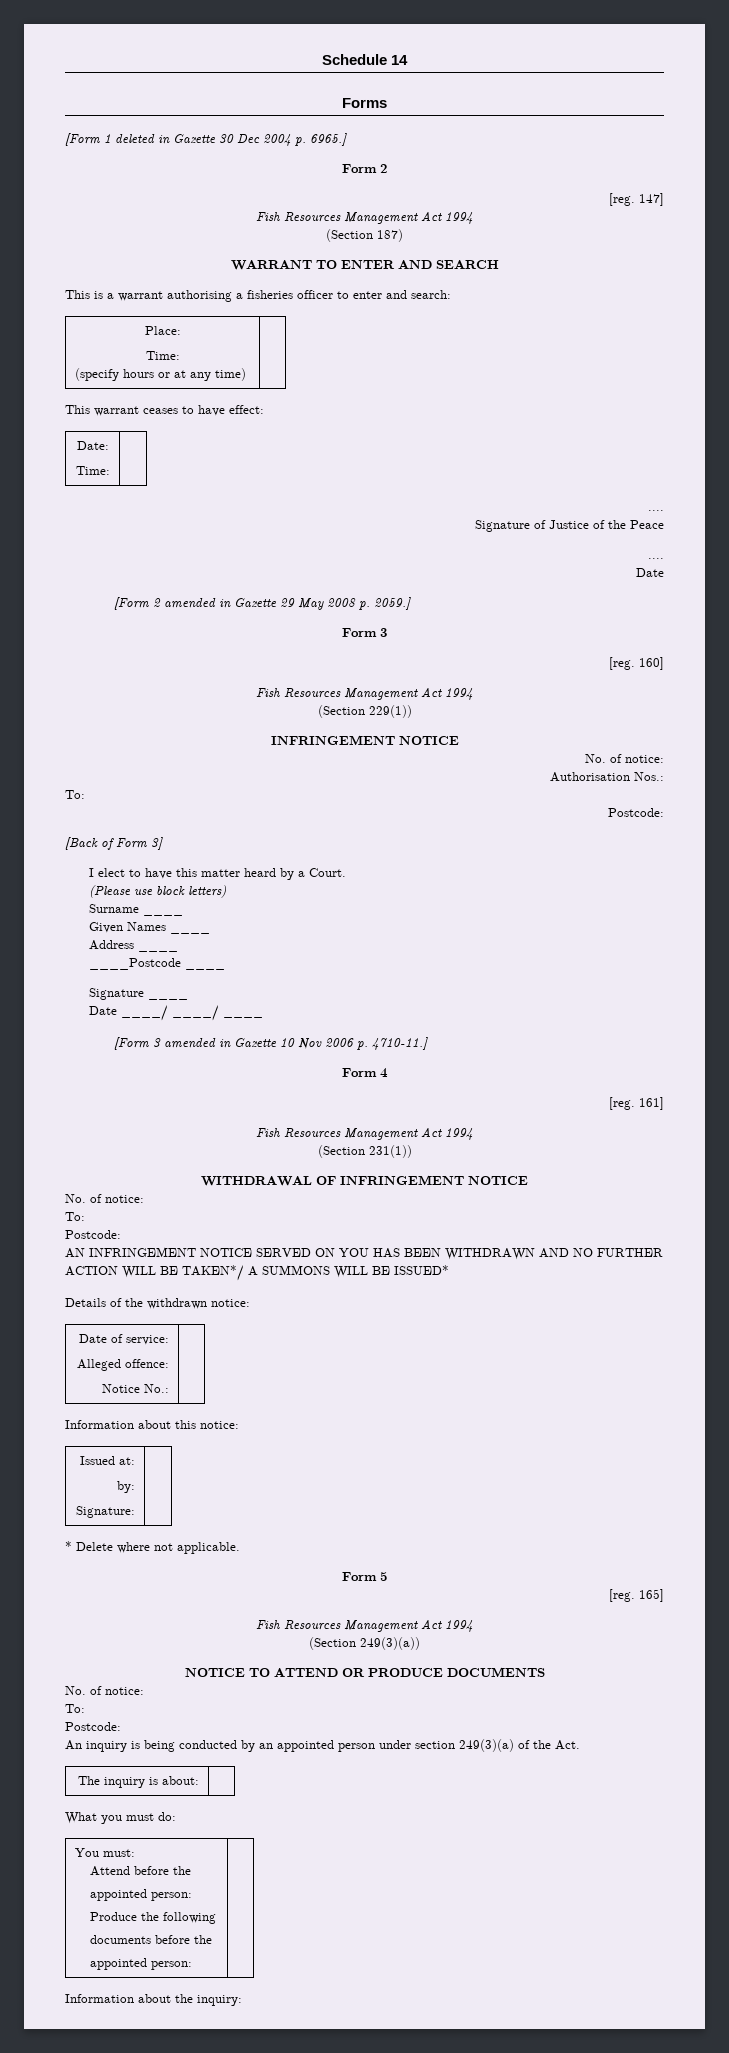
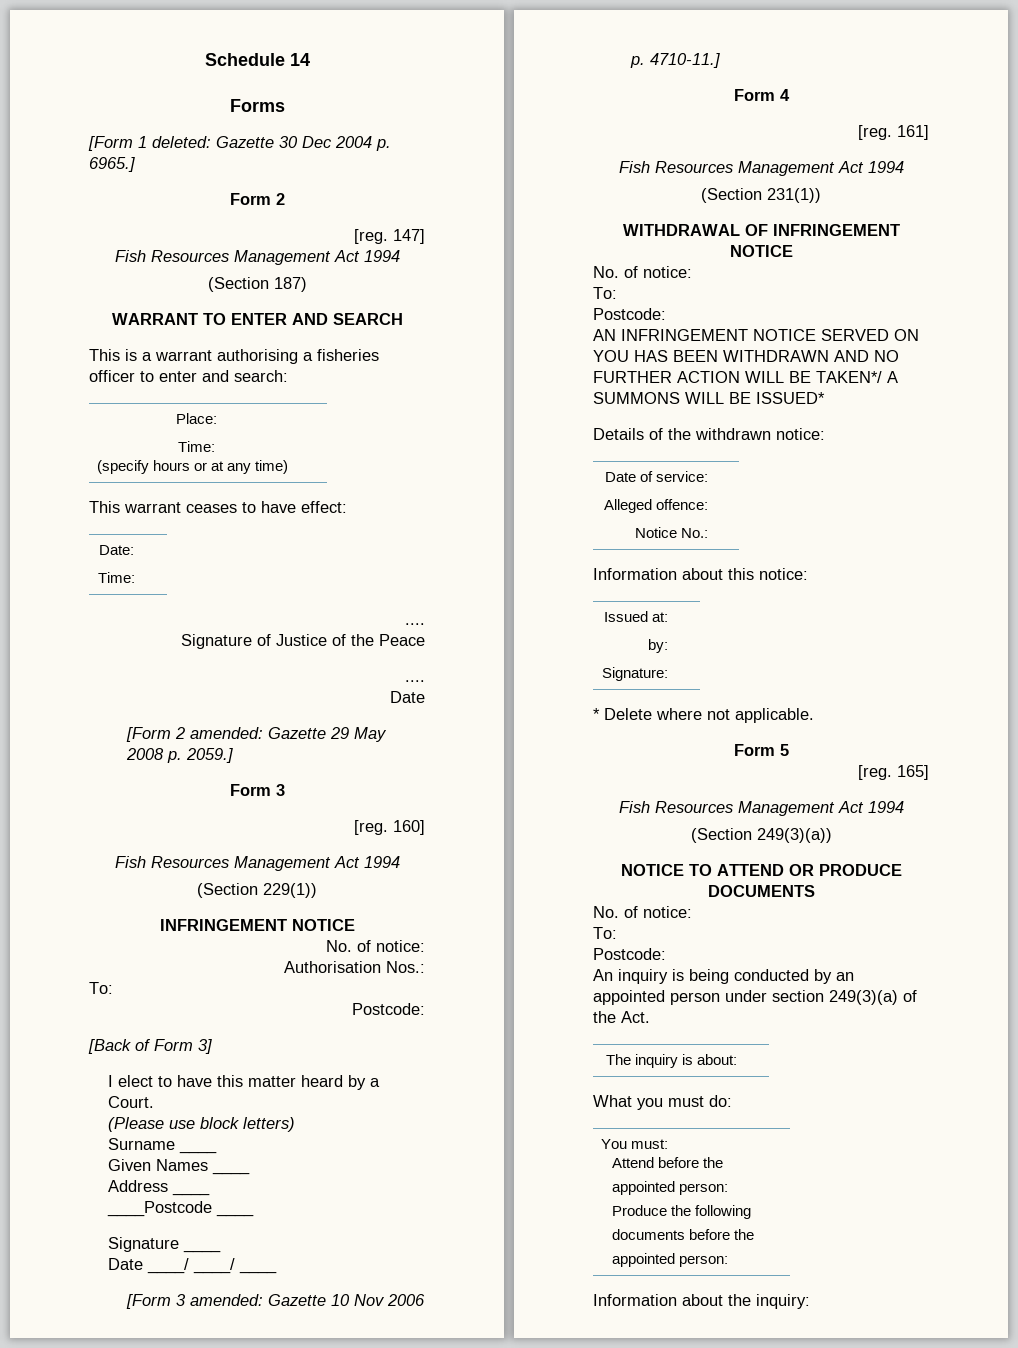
- [Form 1 deleted in Gazette 30 Dec 2004 p. 6965.]
+ [Form 1 deleted: Gazette 30 Dec 2004 p. 6965.]
- [Form 2 amended in Gazette 29 May 2008 p. 2059.]
+ [Form 2 amended: Gazette 29 May 2008 p. 2059.]
- [Form 3 amended in Gazette 10 Nov 2006 p. 4710-11.]
+ [Form 3 amended: Gazette 10 Nov 2006 p. 4710-11.]

